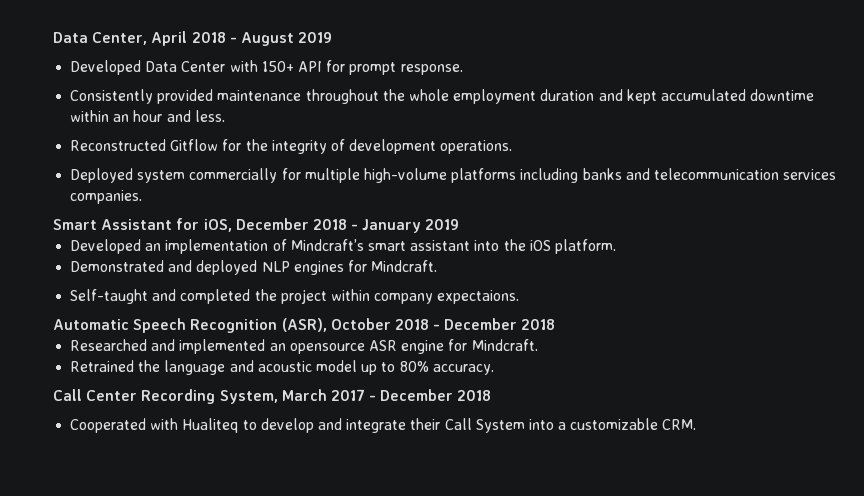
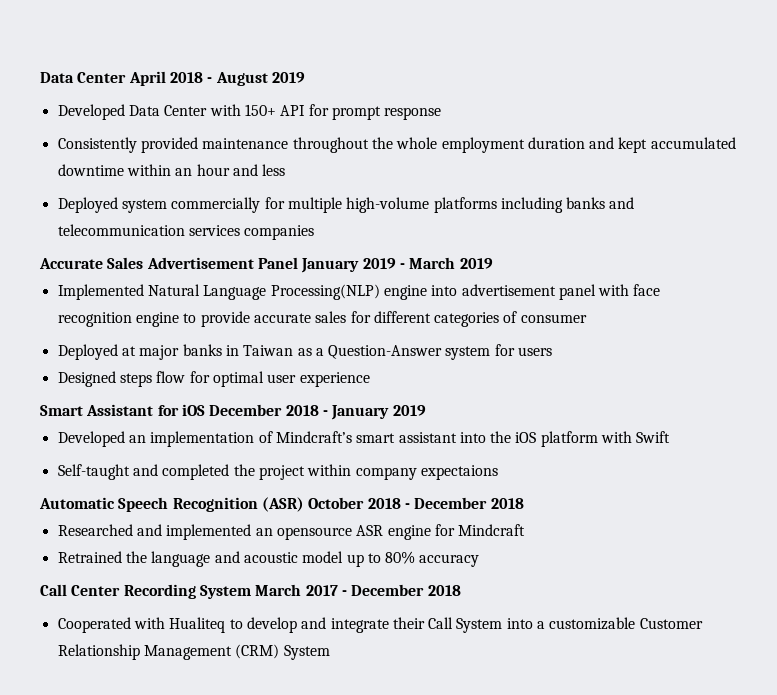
- Data Center, April 2018 - August 2019
+ Data Center April 2018 - August 2019
- Developed Data Center with 150+ API for prompt response.
+ Developed Data Center with 150+ API for prompt response
- Consistently provided maintenance throughout the whole employment duration and kept accumulated downtime within an hour and less.
- Reconstructed Gitflow for the integrity of development operations.
+ Consistently provided maintenance throughout the whole employment duration and kept accumulated downtime within an hour and less
- Deployed system commercially for multiple high-volume platforms including banks and telecommunication services companies.
+ Deployed system commercially for multiple high-volume platforms including banks and telecommunication services companies
+ Accurate Sales Advertisement Panel January 2019 - March 2019
+ Implemented Natural Language Processing(NLP) engine into advertisement panel with face recognition engine to provide accurate sales for different categories of consumer
+ Deployed at major banks in Taiwan as a Question-Answer system for users
+ Designed steps flow for optimal user experience
- Smart Assistant for iOS, December 2018 - January 2019
+ Smart Assistant for iOS December 2018 - January 2019
- Developed an implementation of Mindcraft’s smart assistant into the iOS platform.
- Demonstrated and deployed NLP engines for Mindcraft.
+ Developed an implementation of Mindcraft’s smart assistant into the iOS platform with Swift
- Self-taught and completed the project within company expectaions.
+ Self-taught and completed the project within company expectaions
- Automatic Speech Recognition (ASR), October 2018 - December 2018
+ Automatic Speech Recognition (ASR) October 2018 - December 2018
- Researched and implemented an opensource ASR engine for Mindcraft.
+ Researched and implemented an opensource ASR engine for Mindcraft
- Retrained the language and acoustic model up to 80% accuracy.
+ Retrained the language and acoustic model up to 80% accuracy
- Call Center Recording System, March 2017 - December 2018
+ Call Center Recording System March 2017 - December 2018
- Cooperated with Hualiteq to develop and integrate their Call System into a customizable CRM.
+ Cooperated with Hualiteq to develop and integrate their Call System into a customizable Customer Relationship Management (CRM) System

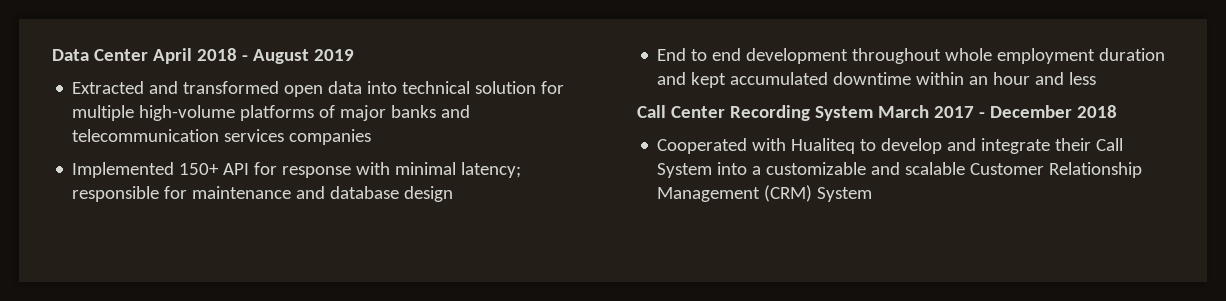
- Developed Data Center with 150+ API for prompt response
- Consistently provided maintenance throughout the whole employment duration and kept accumulated downtime within an hour and less
+ Extracted and transformed open data into technical solution for multiple high-volume platforms of major banks and telecommunication services companies
+ Implemented 150+ API for response with minimal latency; responsible for maintenance and database design
+ End to end development throughout whole employment duration and kept accumulated downtime within an hour and less
- Deployed system commercially for multiple high-volume platforms including banks and telecommunication services companies
- Accurate Sales Advertisement Panel January 2019 - March 2019
- Implemented Natural Language Processing(NLP) engine into advertisement panel with face recognition engine to provide accurate sales for different categories of consumer
- Deployed at major banks in Taiwan as a Question-Answer system for users
- Designed steps flow for optimal user experience
- Smart Assistant for iOS December 2018 - January 2019
- Developed an implementation of Mindcraft’s smart assistant into the iOS platform with Swift
- Self-taught and completed the project within company expectaions
- Automatic Speech Recognition (ASR) October 2018 - December 2018
- Researched and implemented an opensource ASR engine for Mindcraft
- Retrained the language and acoustic model up to 80% accuracy
- Cooperated with Hualiteq to develop and integrate their Call System into a customizable Customer Relationship Management (CRM) System
+ Cooperated with Hualiteq to develop and integrate their Call System into a customizable and scalable Customer Relationship Management (CRM) System

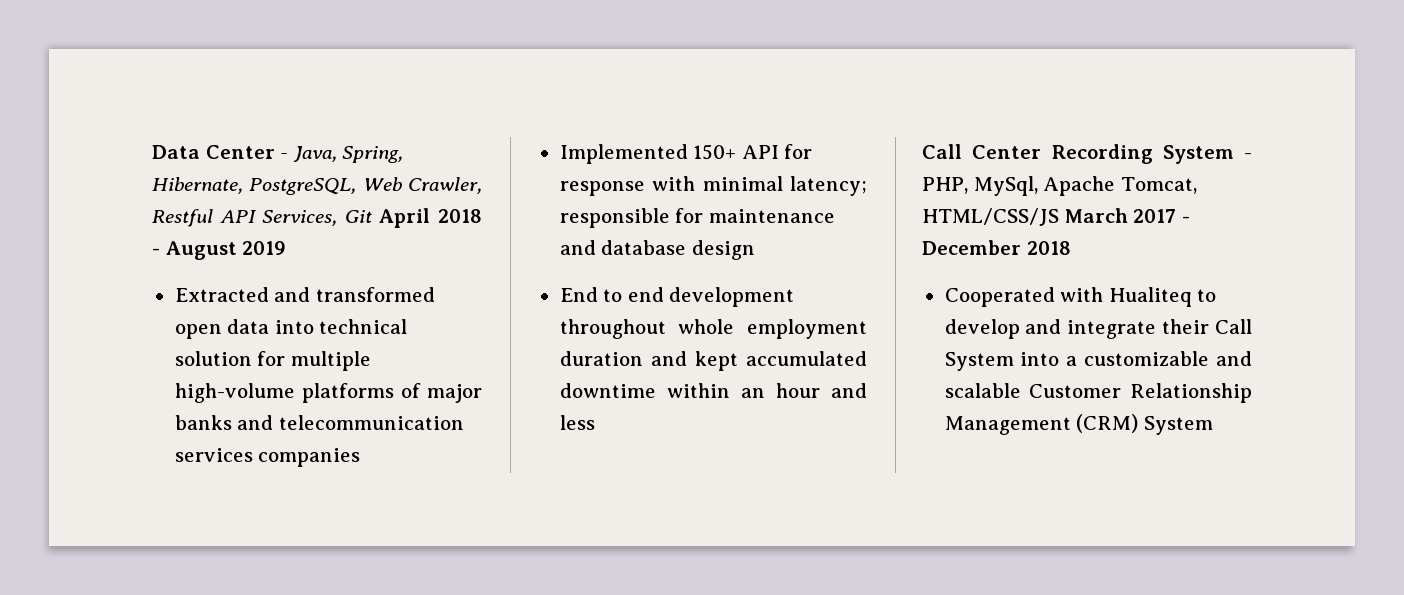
- Data Center April 2018 - August 2019
+ Data Center - Java, Spring, Hibernate, PostgreSQL, Web Crawler, Restful API Services, Git April 2018 - August 2019
- Call Center Recording System March 2017 - December 2018
+ Call Center Recording System - PHP, MySql, Apache Tomcat, HTML/CSS/JS March 2017 - December 2018

